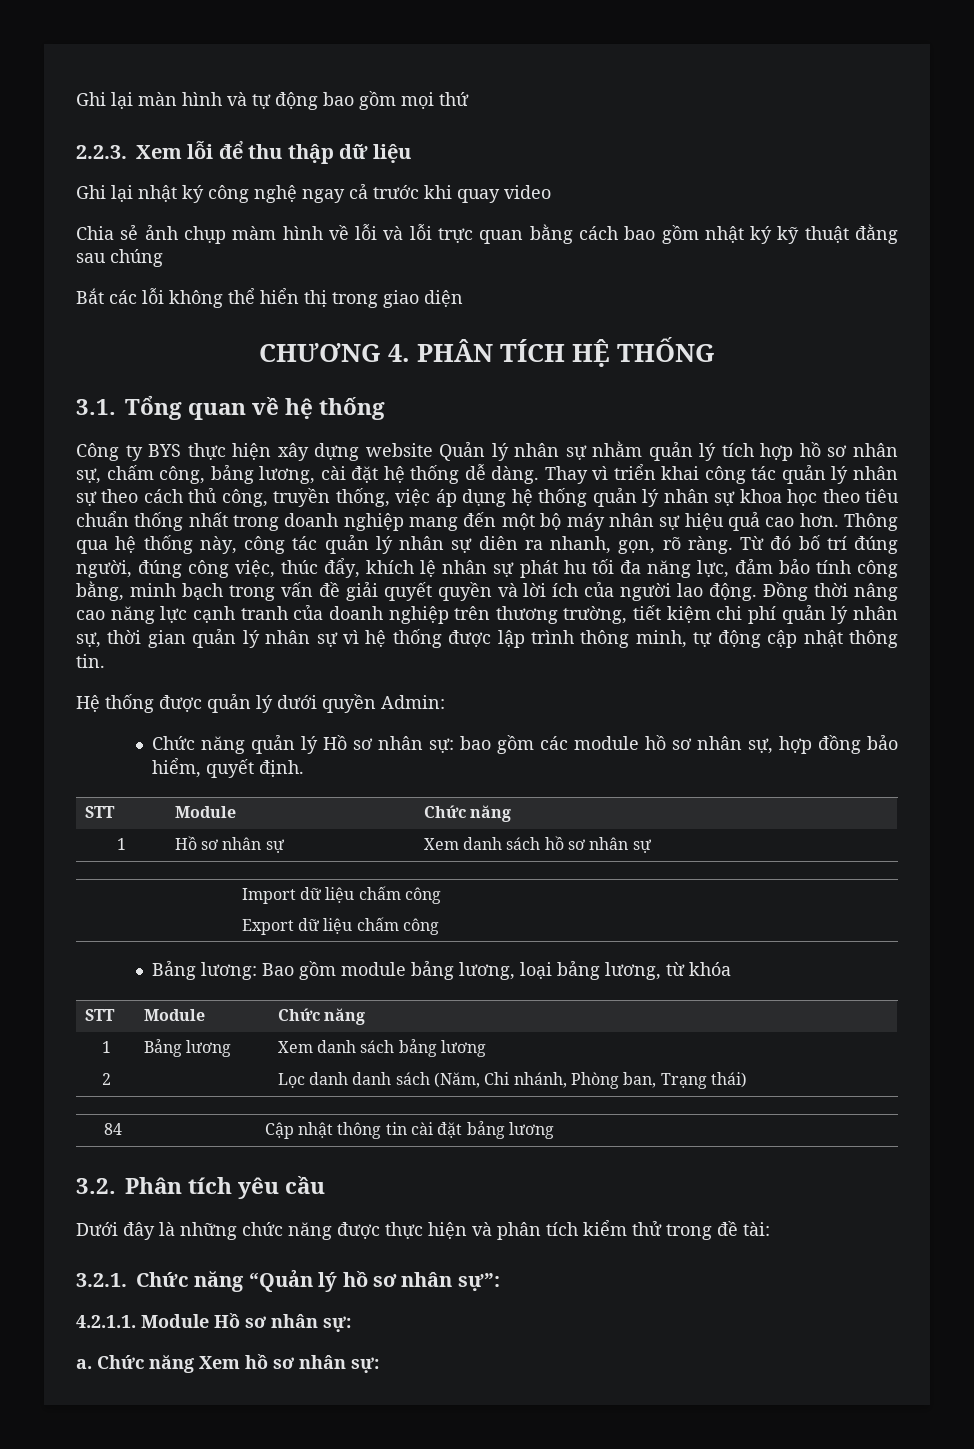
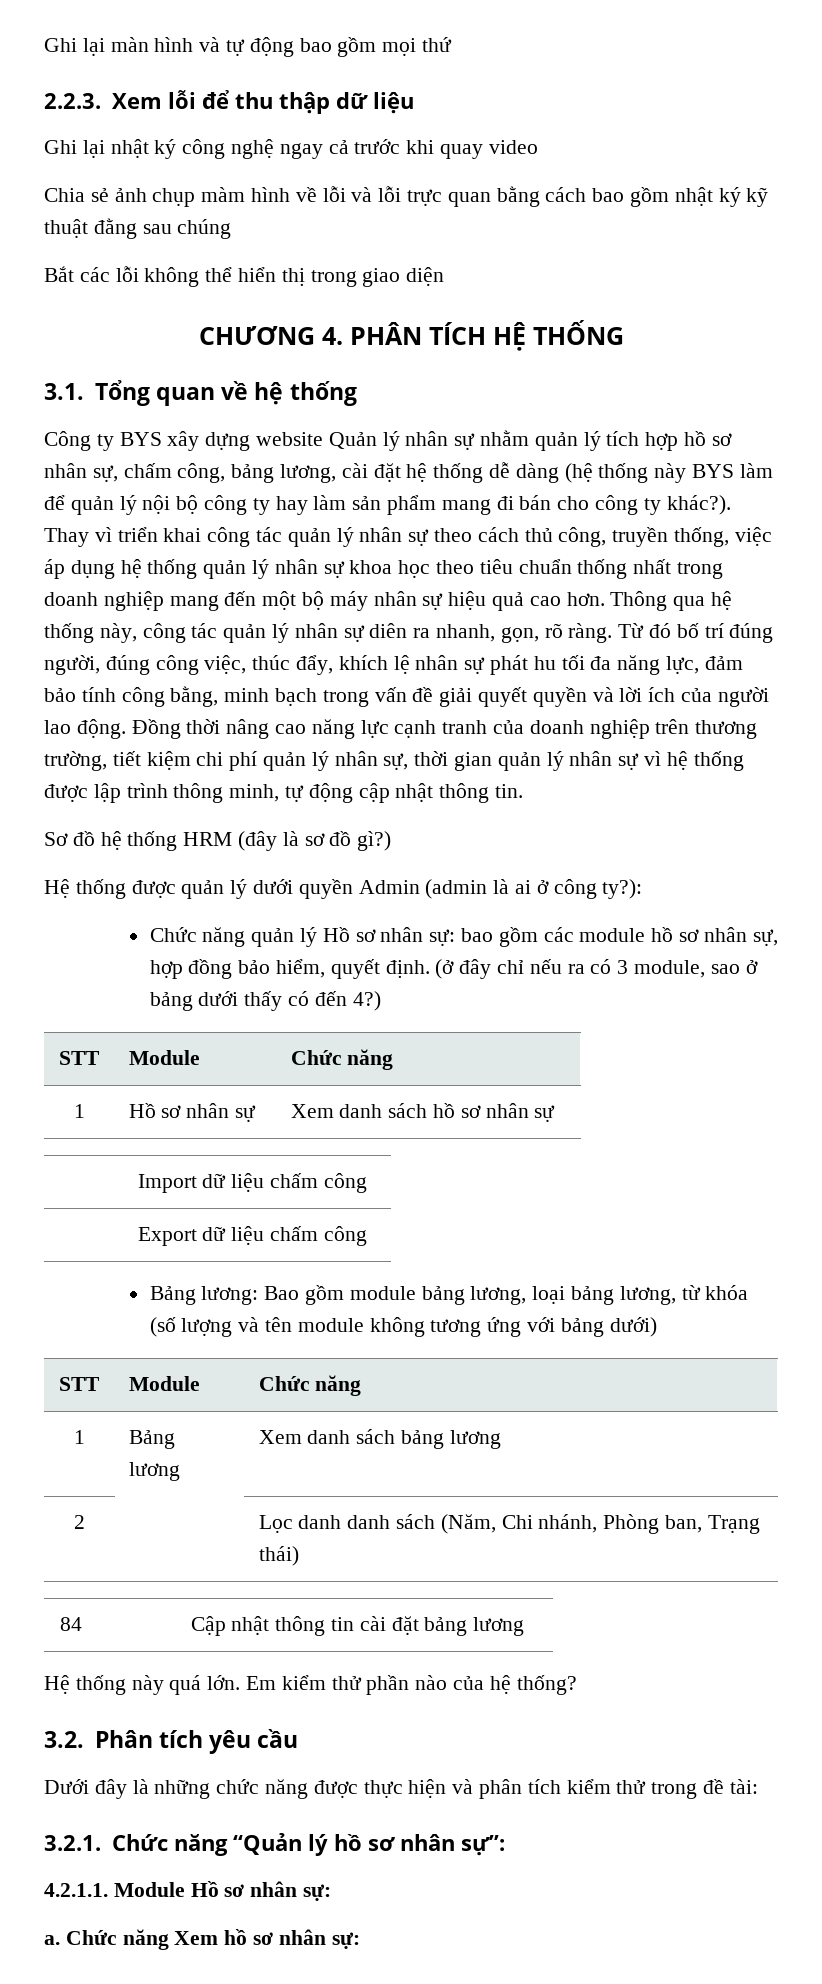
- Công ty BYS thực hiện xây dựng website Quản lý nhân sự nhằm quản lý tích hợp hồ sơ nhân sự, chấm công, bảng lương, cài đặt hệ thống dễ dàng.
+ Công ty BYS xây dựng website Quản lý nhân sự nhằm quản lý tích hợp hồ sơ nhân sự, chấm công, bảng lương, cài đặt hệ thống dễ dàng (hệ thống này BYS làm để quản lý nội bộ công ty hay làm sản phẩm mang đi bán cho công ty khác?).
+ Sơ đồ hệ thống HRM (đây là sơ đồ gì?)
- Hệ thống được quản lý dưới quyền Admin:
+ Hệ thống được quản lý dưới quyền Admin (admin là ai ở công ty?):
+ (ở đây chỉ nếu ra có 3 module, sao ở bảng dưới thấy có đến 4?)
- Bảng lương: Bao gồm module bảng lương, loại bảng lương, từ khóa
+ Bảng lương: Bao gồm module bảng lương, loại bảng lương, từ khóa (số lượng và tên module không tương ứng với bảng dưới)
+ Hệ thống này quá lớn. Em kiểm thử phần nào của hệ thống?

